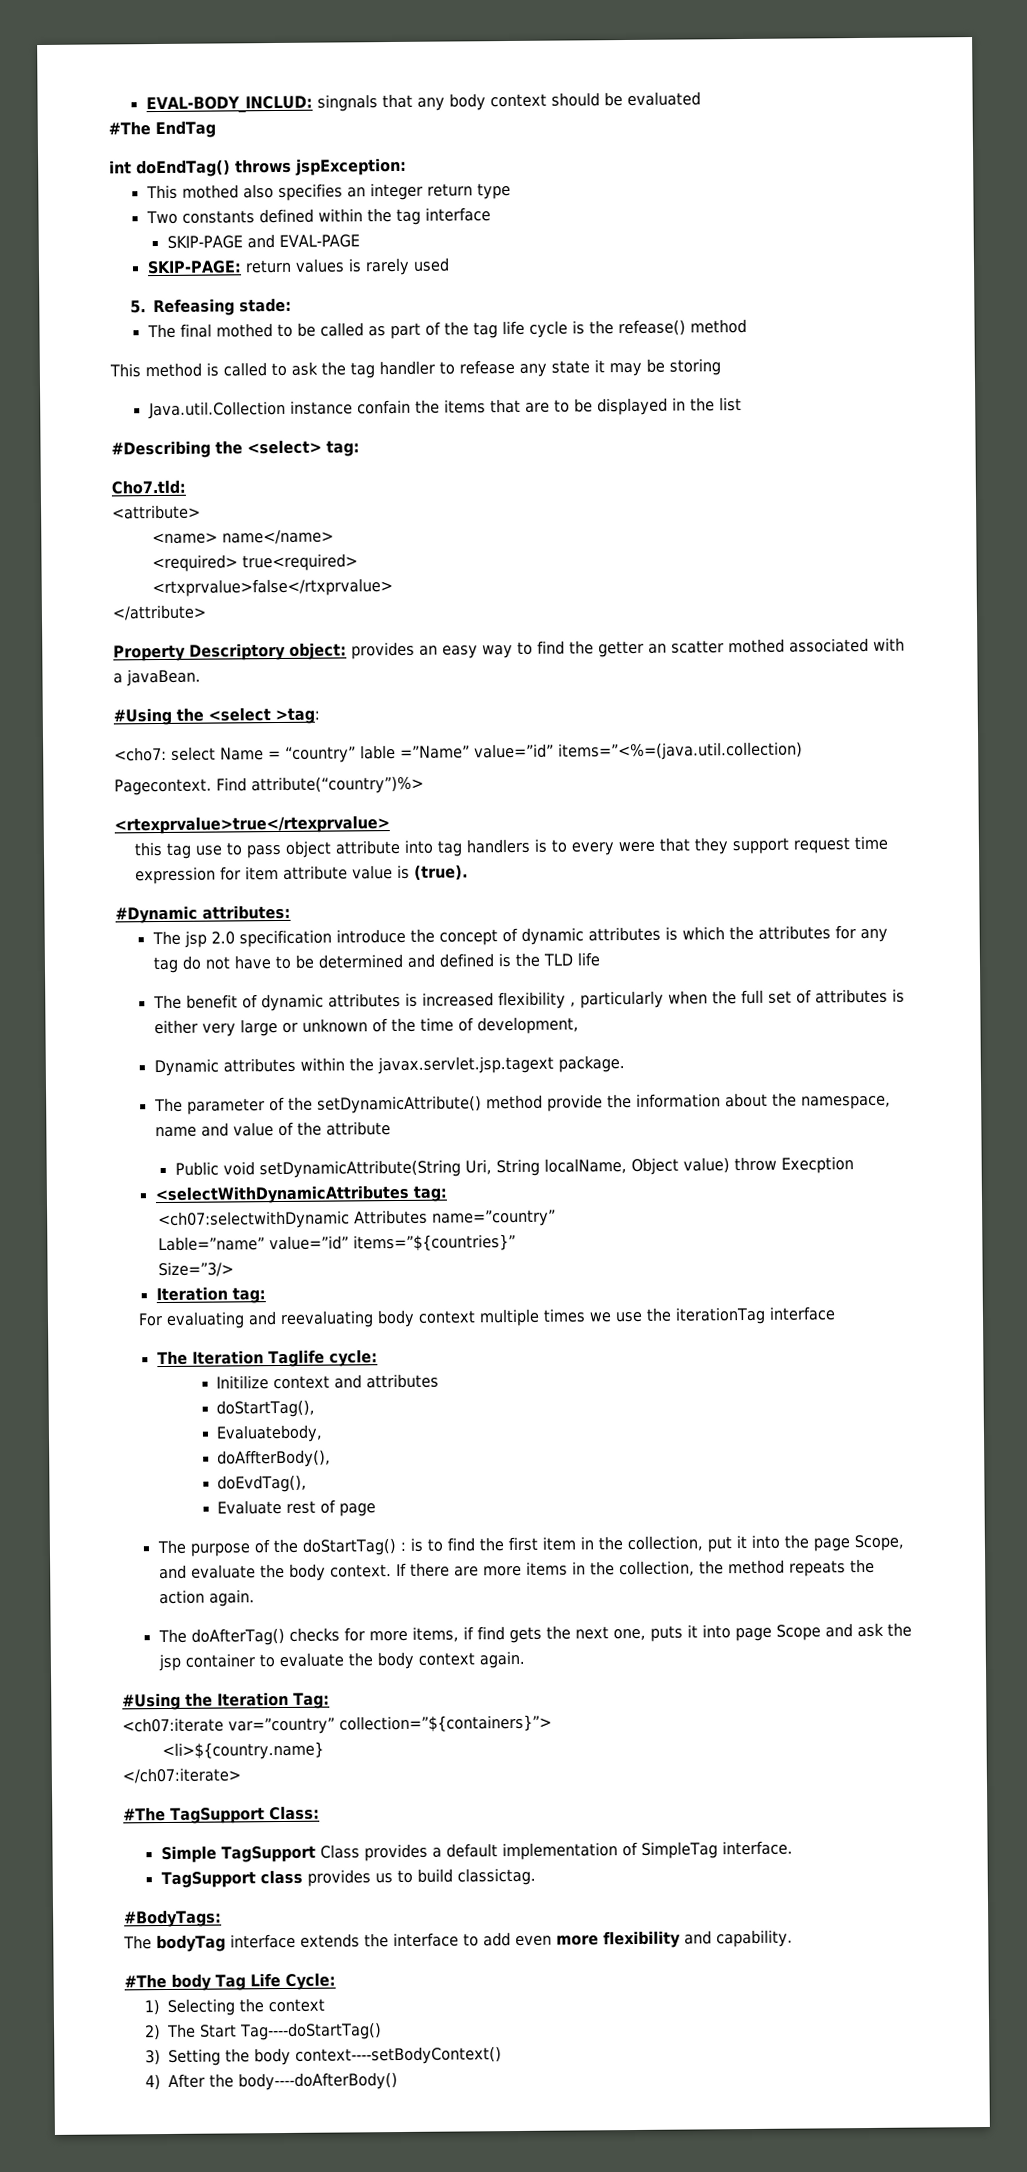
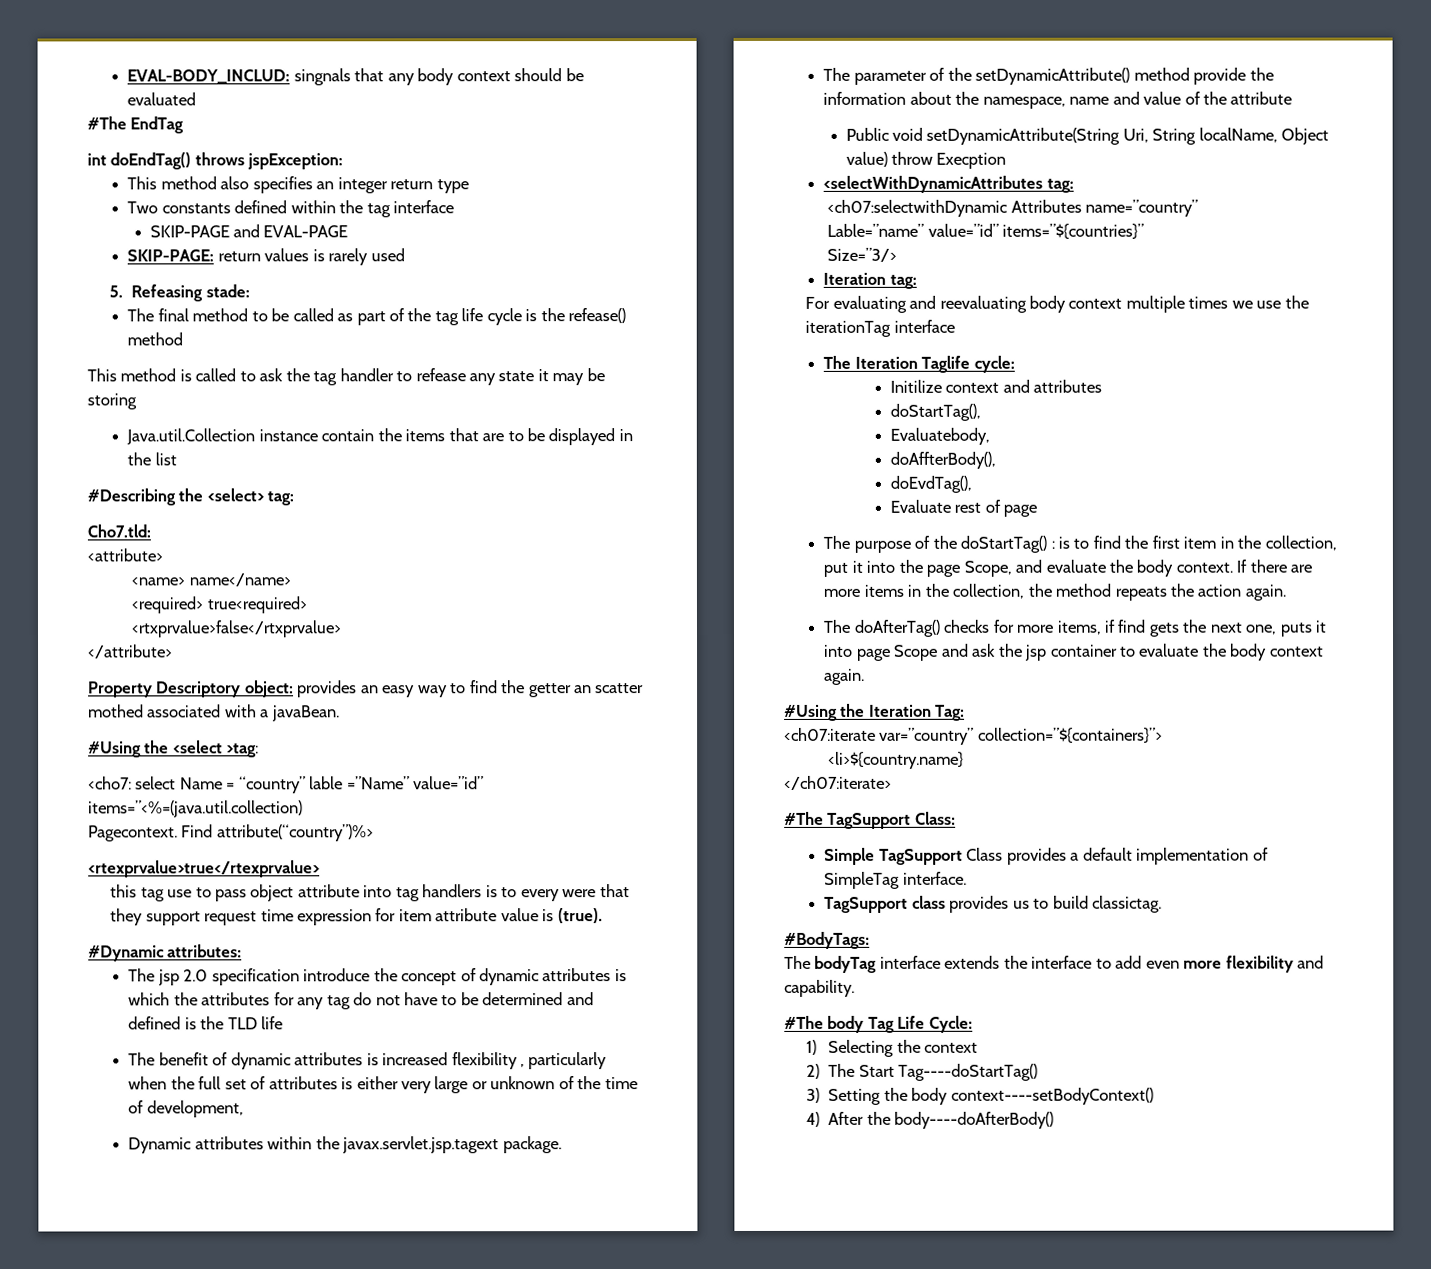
- This mothed also specifies an integer return type
+ This method also specifies an integer return type
- The final mothed to be called as part of the tag life cycle is the refease() method
+ The final method to be called as part of the tag life cycle is the refease() method
- Java.util.Collection instance confain the items that are to be displayed in the list
+ Java.util.Collection instance contain the items that are to be displayed in the list

